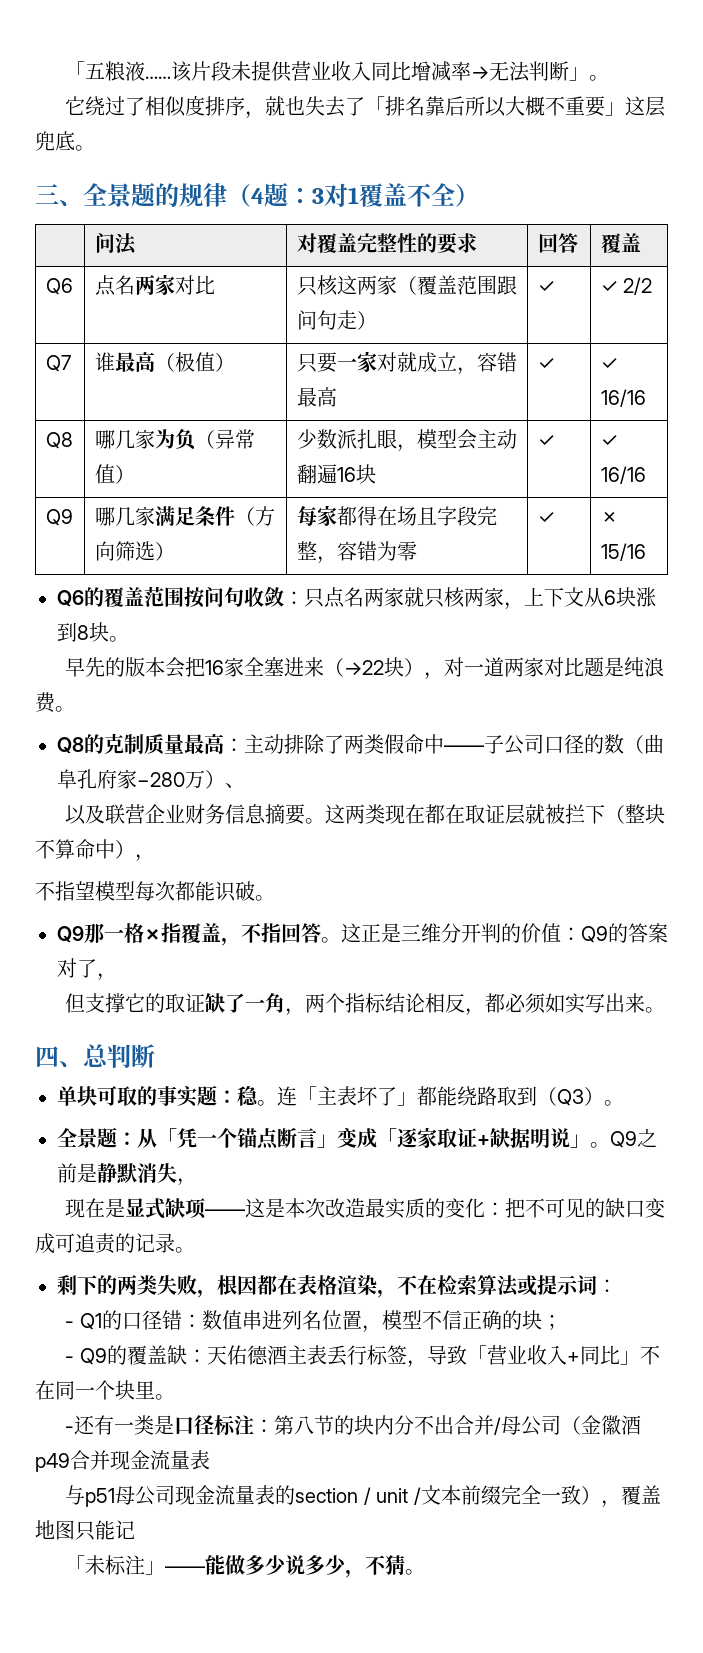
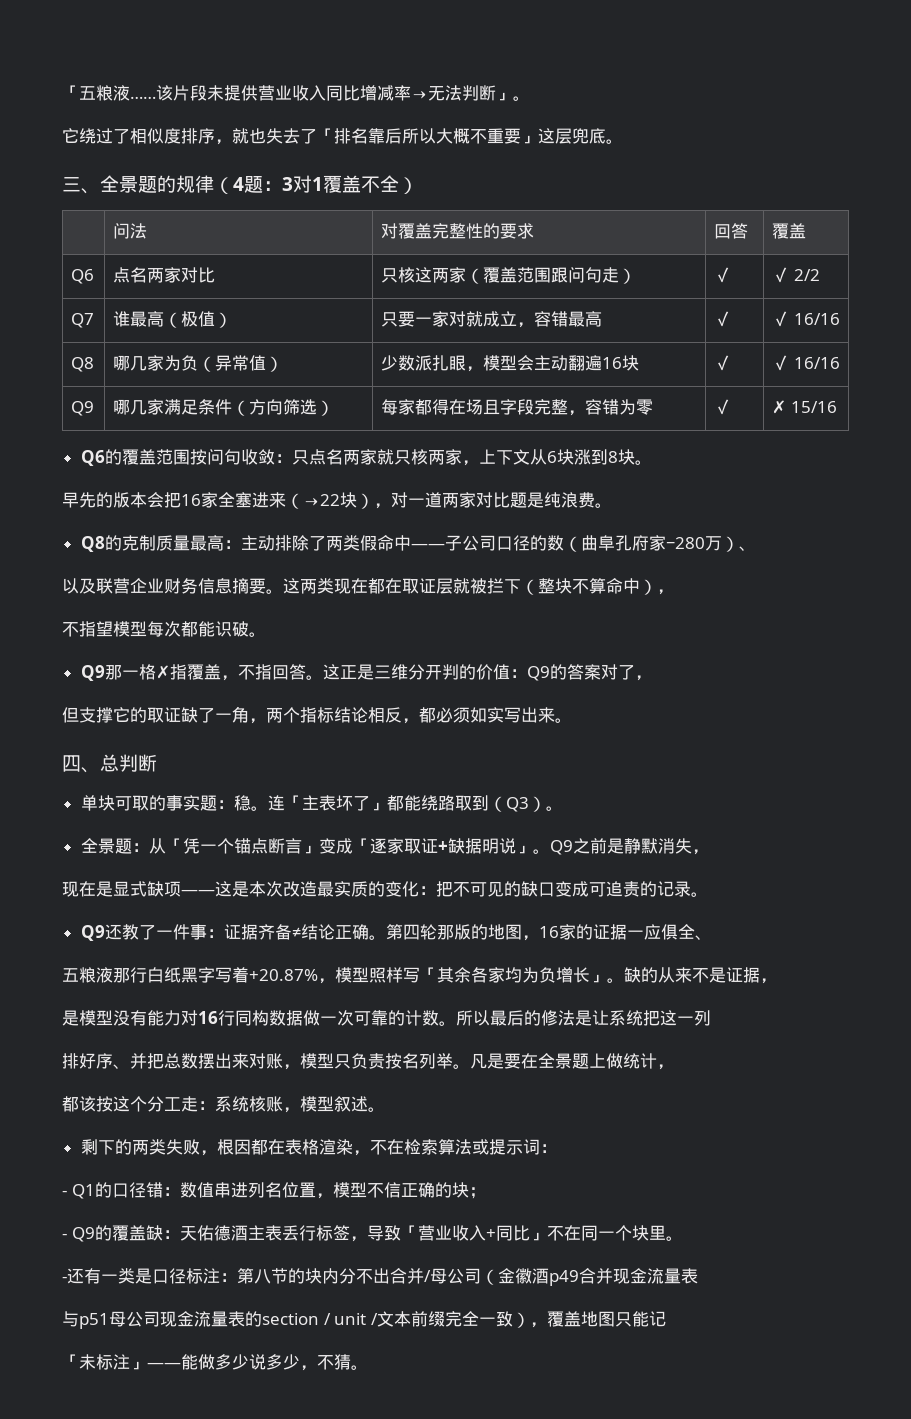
+ Q9还教了一件事：证据齐备≠结论正确。第四轮那版的地图，16家的证据一应俱全、
+ 五粮液那行白纸黑字写着+20.87%，模型照样写「其余各家均为负增长」。缺的从来不是证据，
+ 是模型没有能力对16行同构数据做一次可靠的计数。所以最后的修法是让系统把这一列
+ 排好序、并把总数摆出来对账，模型只负责按名列举。凡是要在全景题上做统计，
+ 都该按这个分工走：系统核账，模型叙述。

